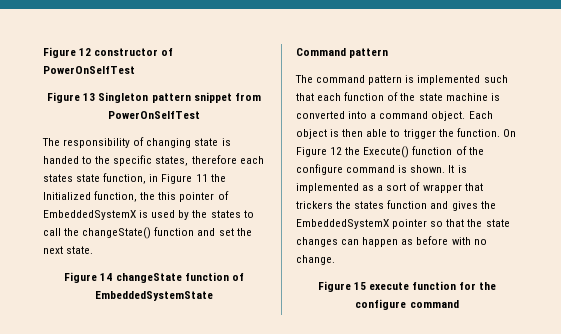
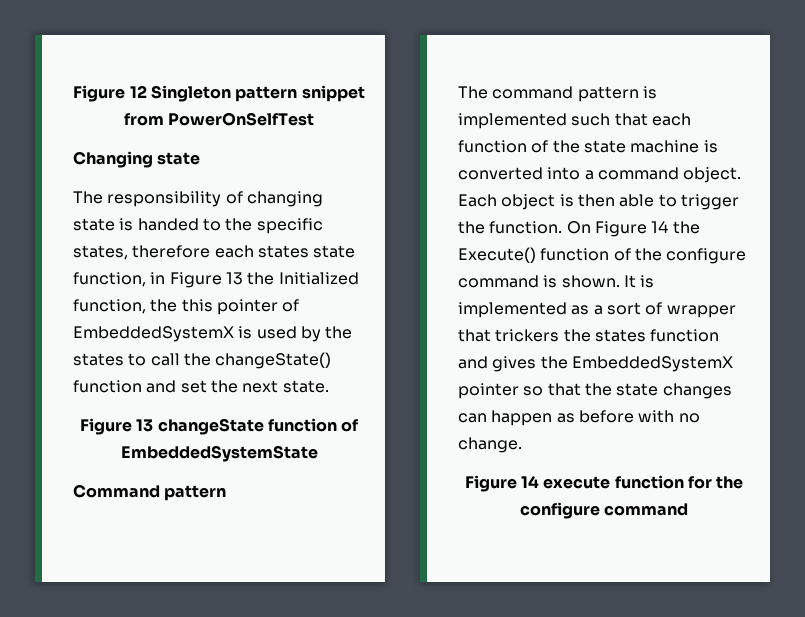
- Figure 12 constructor of PowerOnSelfTest
- Figure 13 Singleton pattern snippet from PowerOnSelfTest
+ Figure 12 Singleton pattern snippet from PowerOnSelfTest
+ Changing state
- The responsibility of changing state is handed to the specific states, therefore each states state function, in Figure 11 the Initialized function, the this pointer of EmbeddedSystemX is used by the states to call the changeState() function and set the next state.
+ The responsibility of changing state is handed to the specific states, therefore each states state function, in Figure 13 the Initialized function, the this pointer of EmbeddedSystemX is used by the states to call the changeState() function and set the next state.
- Figure 14 changeState function of EmbeddedSystemState
+ Figure 13 changeState function of EmbeddedSystemState
- On Figure 12 the Execute() function of the configure command is shown.
+ On Figure 14 the Execute() function of the configure command is shown.
- Figure 15 execute function for the configure command
+ Figure 14 execute function for the configure command

